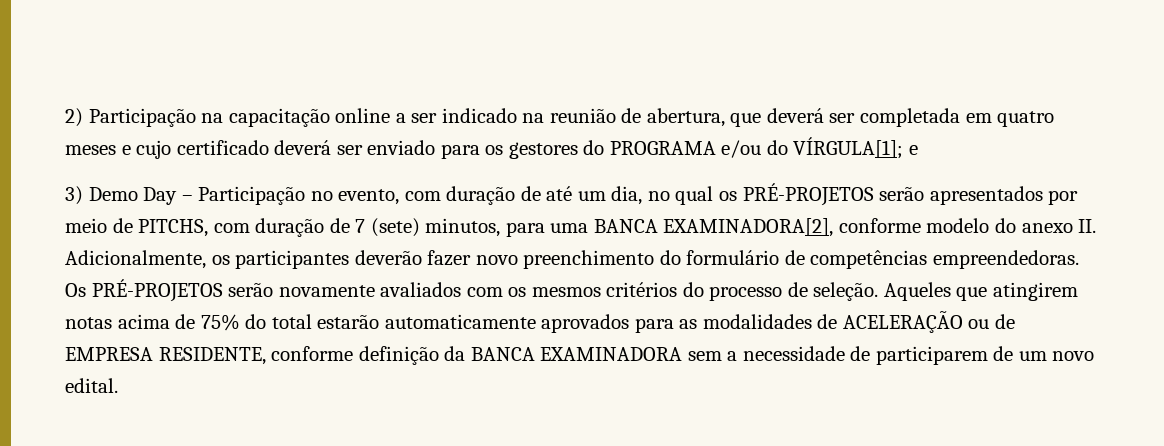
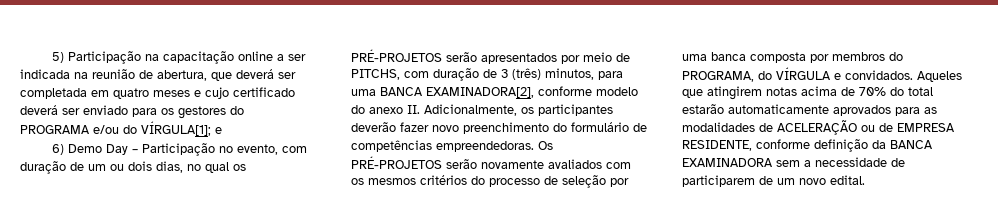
- 2) Participação na capacitação online a ser indicado na reunião de abertura, que deverá ser completada em quatro meses e cujo certificado deverá ser enviado para os gestores do PROGRAMA e/ou do VÍRGULA[1]; e
+ 5) Participação na capacitação online a ser indicada na reunião de abertura, que deverá ser completada em quatro meses e cujo certificado deverá ser enviado para os gestores do PROGRAMA e/ou do VÍRGULA[1]; e
- 3) Demo Day – Participação no evento, com duração de até um dia, no qual os PRÉ-PROJETOS serão apresentados por meio de PITCHS, com duração de 7 (sete) minutos, para uma BANCA EXAMINADORA[2], conforme modelo do anexo II. Adicionalmente, os participantes deverão fazer novo preenchimento do formulário de competências empreendedoras.
+ 6) Demo Day – Participação no evento, com duração de um ou dois dias, no qual os PRÉ-PROJETOS serão apresentados por meio de PITCHS, com duração de 3 (três) minutos, para uma BANCA EXAMINADORA[2], conforme modelo do anexo II. Adicionalmente, os participantes deverão fazer novo preenchimento do formulário de competências empreendedoras.
- Os PRÉ-PROJETOS serão novamente avaliados com os mesmos critérios do processo de seleção.
+ Os PRÉ-PROJETOS serão novamente avaliados com os mesmos critérios do processo de seleção por uma banca composta por membros do PROGRAMA, do VÍRGULA e convidados.
- Aqueles que atingirem notas acima de 75% do total estarão automaticamente aprovados para as modalidades de ACELERAÇÃO ou de EMPRESA RESIDENTE, conforme definição da BANCA EXAMINADORA sem a necessidade de participarem de um novo edital.
+ Aqueles que atingirem notas acima de 70% do total estarão automaticamente aprovados para as modalidades de ACELERAÇÃO ou de EMPRESA RESIDENTE, conforme definição da BANCA EXAMINADORA sem a necessidade de participarem de um novo edital.

